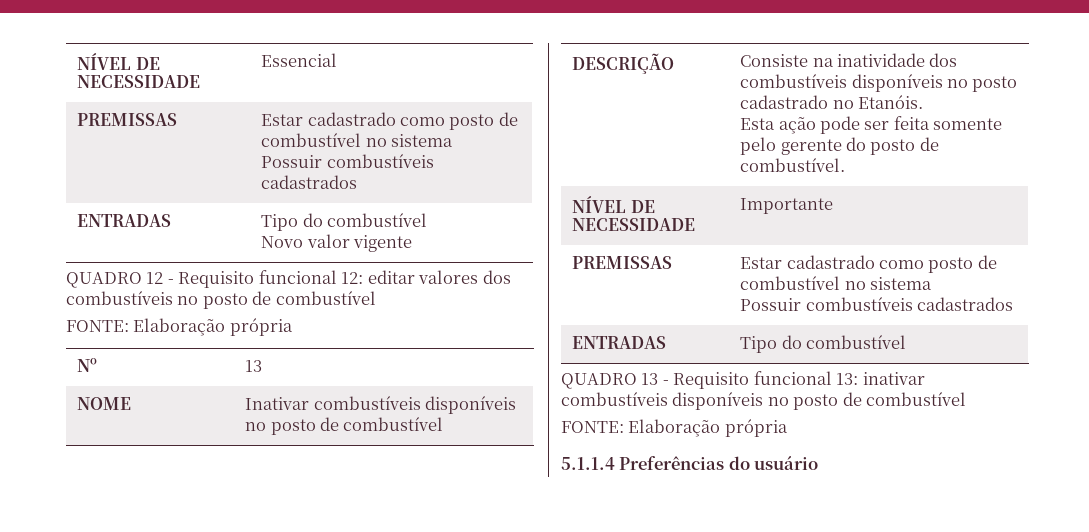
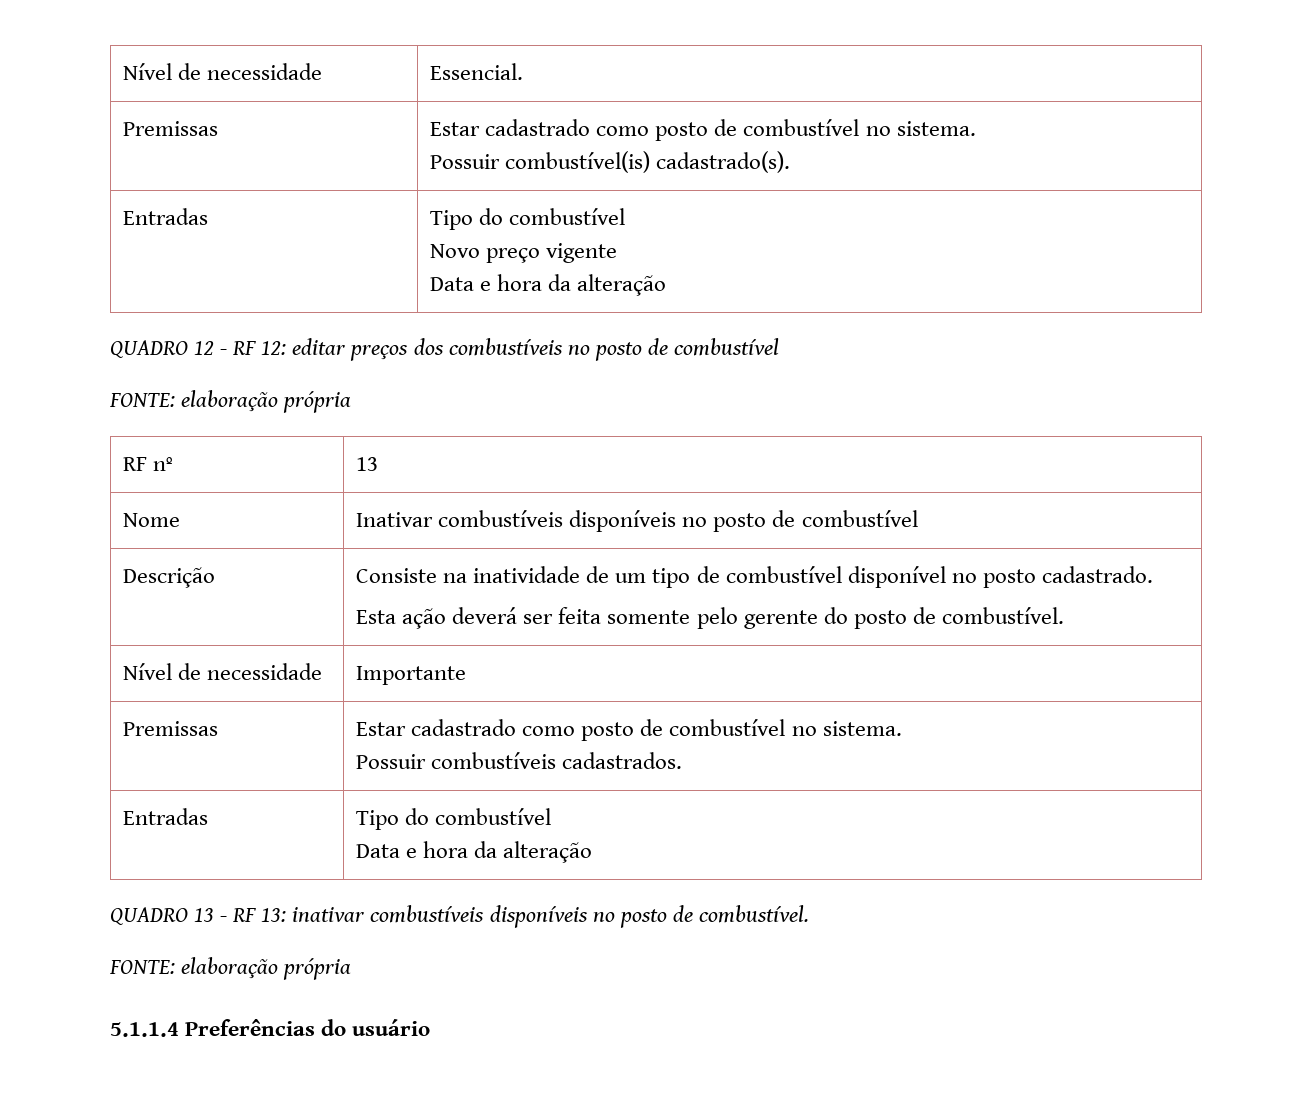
- NÍVEL DE NECESSIDADE | Essencial
- PREMISSAS | Estar cadastrado como posto de combustível no sistema
- Possuir combustíveis cadastrados
- ENTRADAS | Tipo do combustível
- Novo valor vigente
+ Nível de necessidade | Essencial.
+ Premissas | Estar cadastrado como posto de combustível no sistema.
+ Possuir combustível(is) cadastrado(s).
+ Entradas | Tipo do combustível
+ Novo preço vigente
+ Data e hora da alteração
- QUADRO 12 - Requisito funcional 12: editar valores dos combustíveis no posto de combustível
- FONTE: Elaboração própria
- Nº | 13
+ QUADRO 12 - RF 12: editar preços dos combustíveis no posto de combustível
+ FONTE: elaboração própria
+ RF nº | 13
- NOME | Inativar combustíveis disponíveis no posto de combustível
+ Nome | Inativar combustíveis disponíveis no posto de combustível
- DESCRIÇÃO | Consiste na inatividade dos combustíveis disponíveis no posto cadastrado no Etanóis.
- Esta ação pode ser feita somente pelo gerente do posto de combustível.
+ Descrição | Consiste na inatividade de um tipo de combustível disponível no posto cadastrado.
+ Esta ação deverá ser feita somente pelo gerente do posto de combustível.
- NÍVEL DE NECESSIDADE | Importante
- PREMISSAS | Estar cadastrado como posto de combustível no sistema
- Possuir combustíveis cadastrados
- ENTRADAS | Tipo do combustível
+ Nível de necessidade | Importante
+ Premissas | Estar cadastrado como posto de combustível no sistema.
+ Possuir combustíveis cadastrados.
+ Entradas | Tipo do combustível
+ Data e hora da alteração
- QUADRO 13 - Requisito funcional 13: inativar combustíveis disponíveis no posto de combustível
- FONTE: Elaboração própria
+ QUADRO 13 - RF 13: inativar combustíveis disponíveis no posto de combustível.
+ FONTE: elaboração própria

